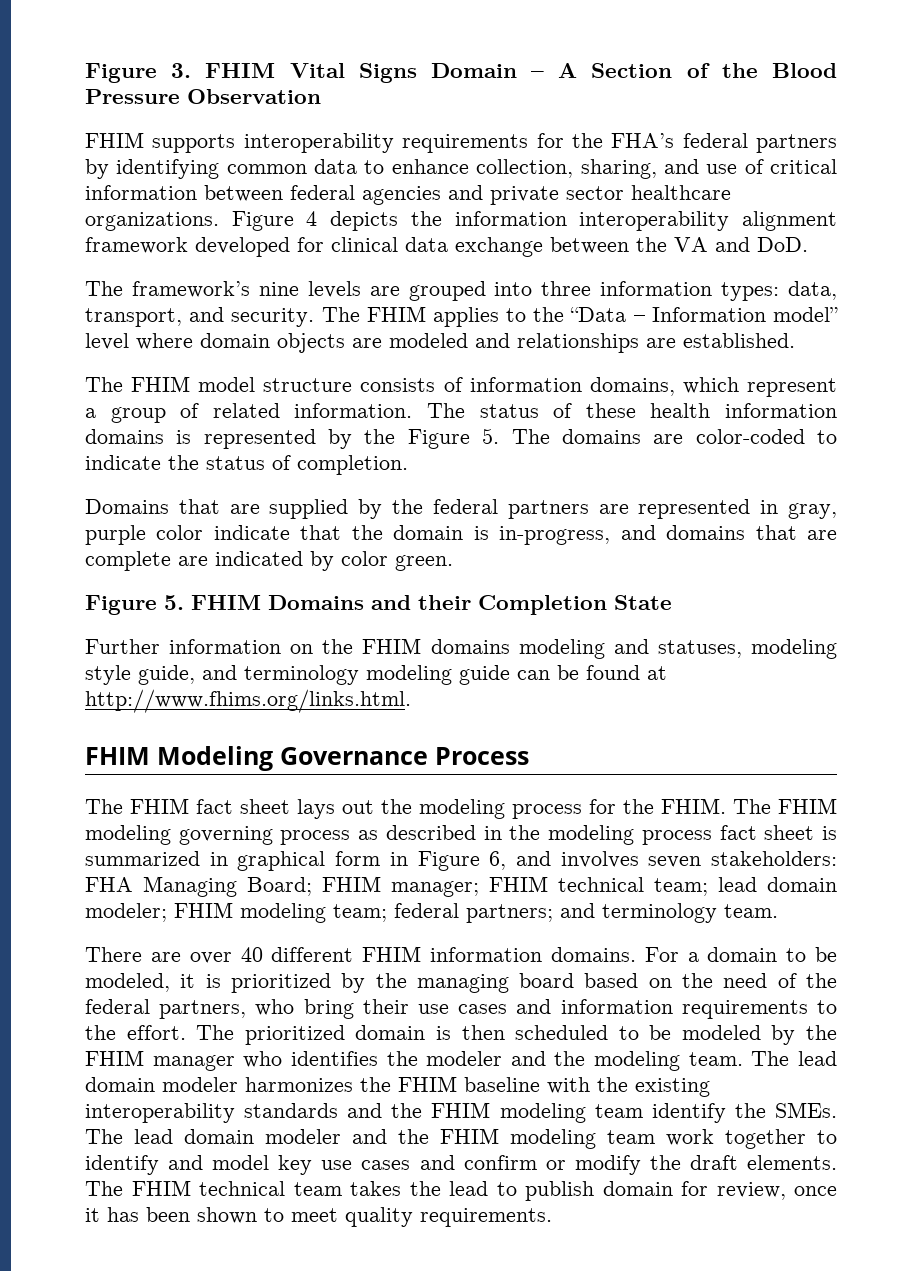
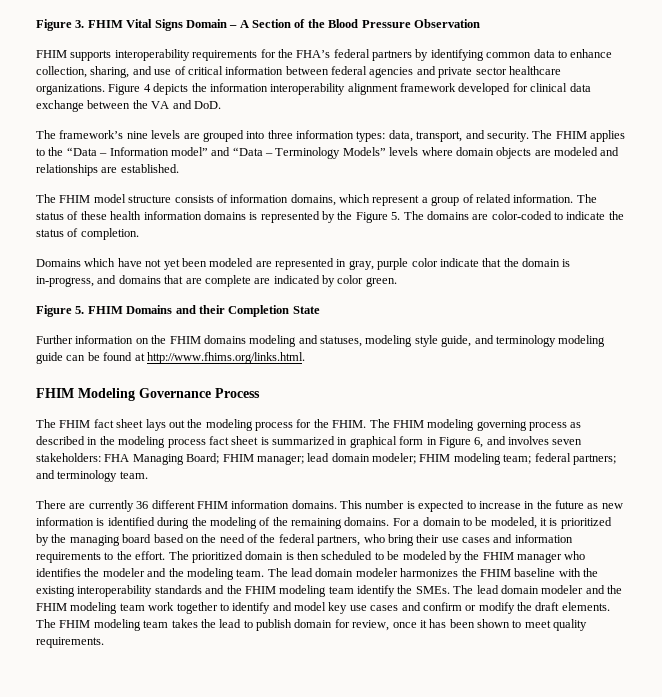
- The FHIM applies to the “Data – Information model” level where domain objects are modeled and relationships are established.
+ The FHIM applies to the “Data – Information model” and “Data – Terminology Models” levels where domain objects are modeled and relationships are established.
- Domains that are supplied by the federal partners are represented in gray, purple color indicate that the domain is in-progress, and domains that are complete are indicated by color green.
+ Domains which have not yet been modeled are represented in gray, purple color indicate that the domain is in-progress, and domains that are complete are indicated by color green.
- The FHIM modeling governing process as described in the modeling process fact sheet is summarized in graphical form in Figure 6, and involves seven stakeholders: FHA Managing Board; FHIM manager; FHIM technical team; lead domain modeler; FHIM modeling team; federal partners; and terminology team.
+ The FHIM modeling governing process as described in the modeling process fact sheet is summarized in graphical form in Figure 6, and involves seven stakeholders: FHA Managing Board; FHIM manager; lead domain modeler; FHIM modeling team; federal partners; and terminology team.
- There are over 40 different FHIM information domains.
+ There are currently 36 different FHIM information domains.
+ This number is expected to increase in the future as new information is identified during the modeling of the remaining domains.
- The FHIM technical team takes the lead to publish domain for review, once it has been shown to meet quality requirements.
+ The FHIM modeling team takes the lead to publish domain for review, once it has been shown to meet quality requirements.

